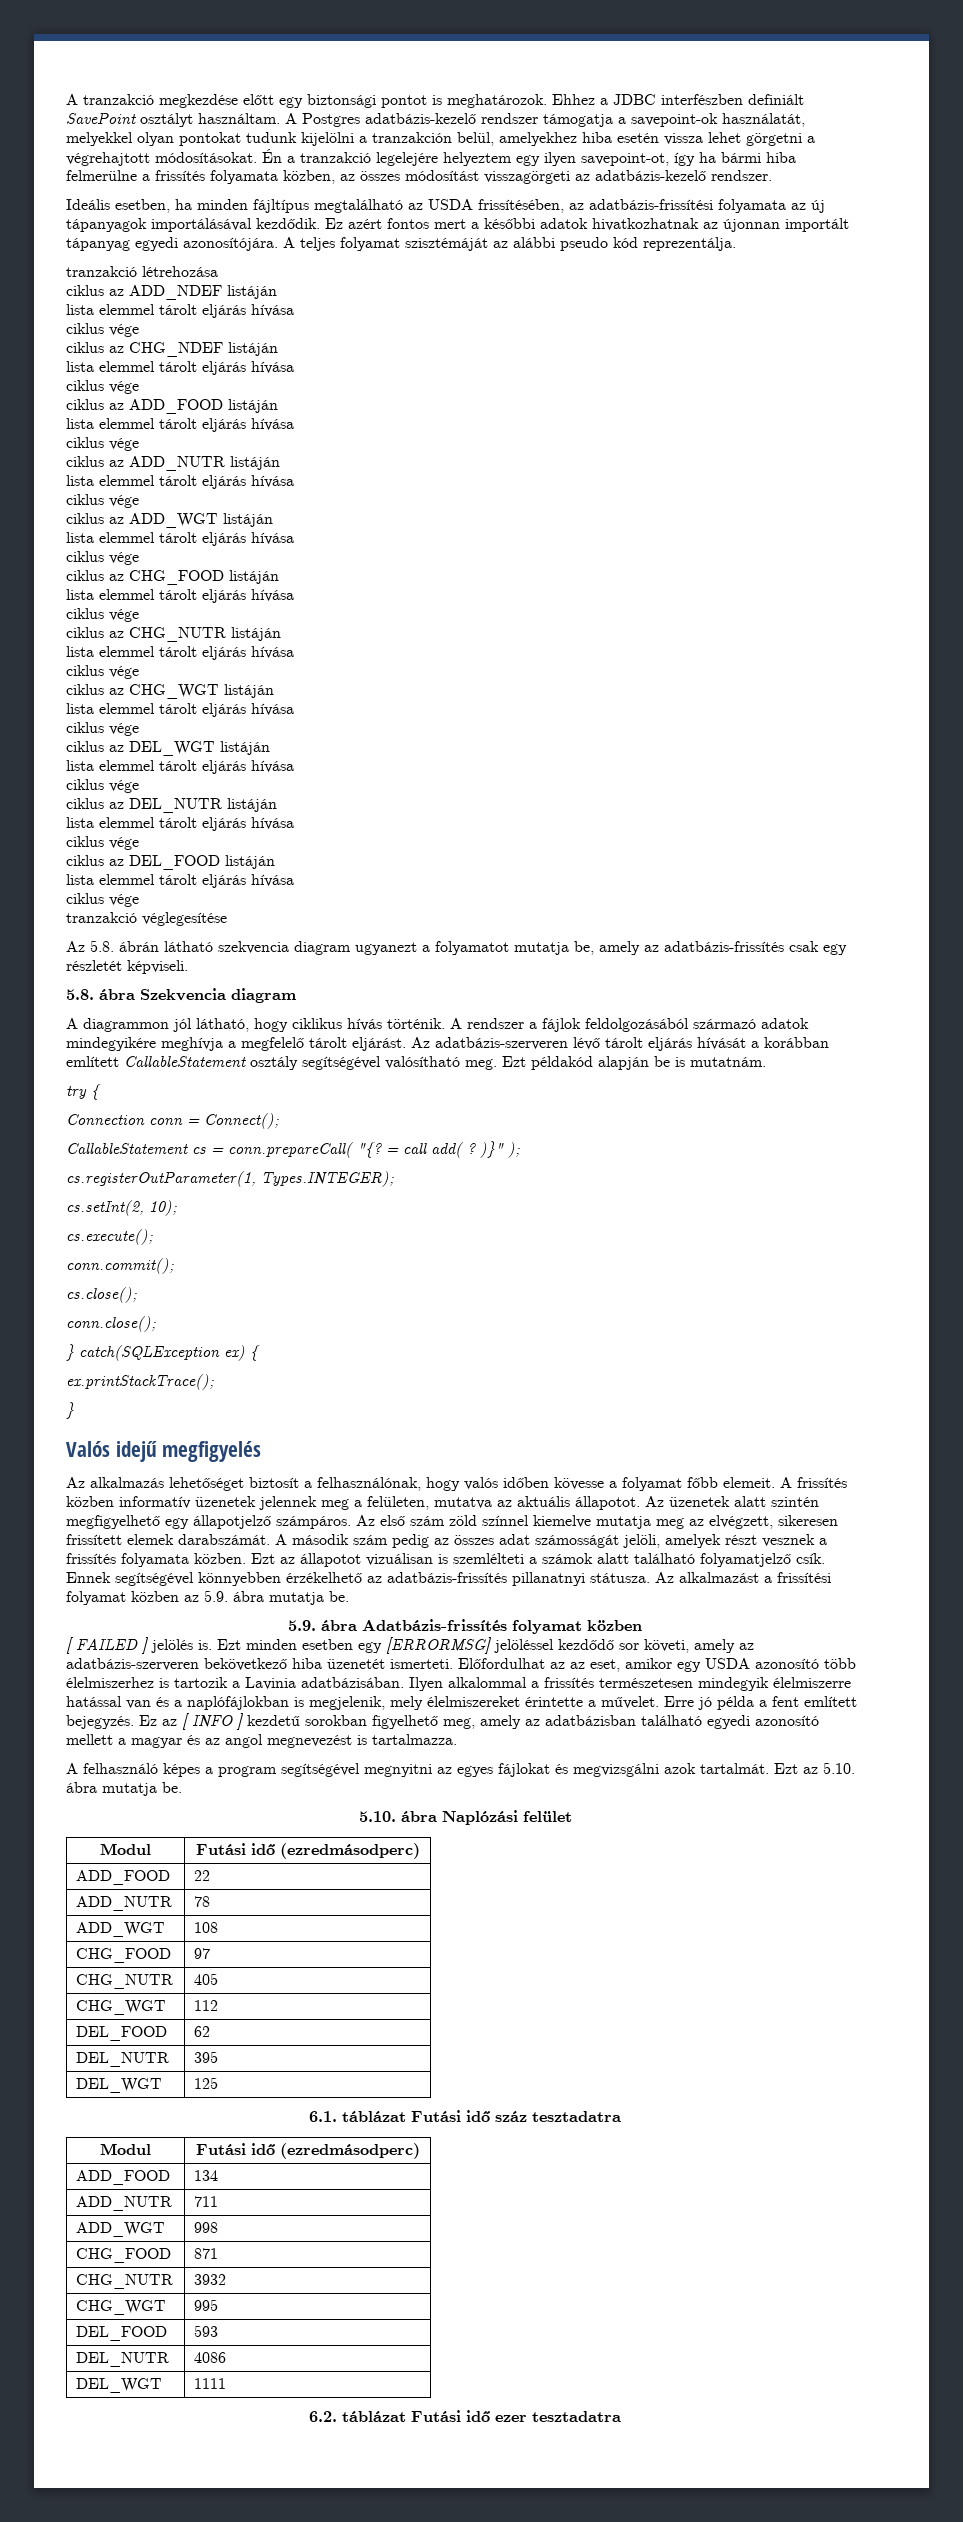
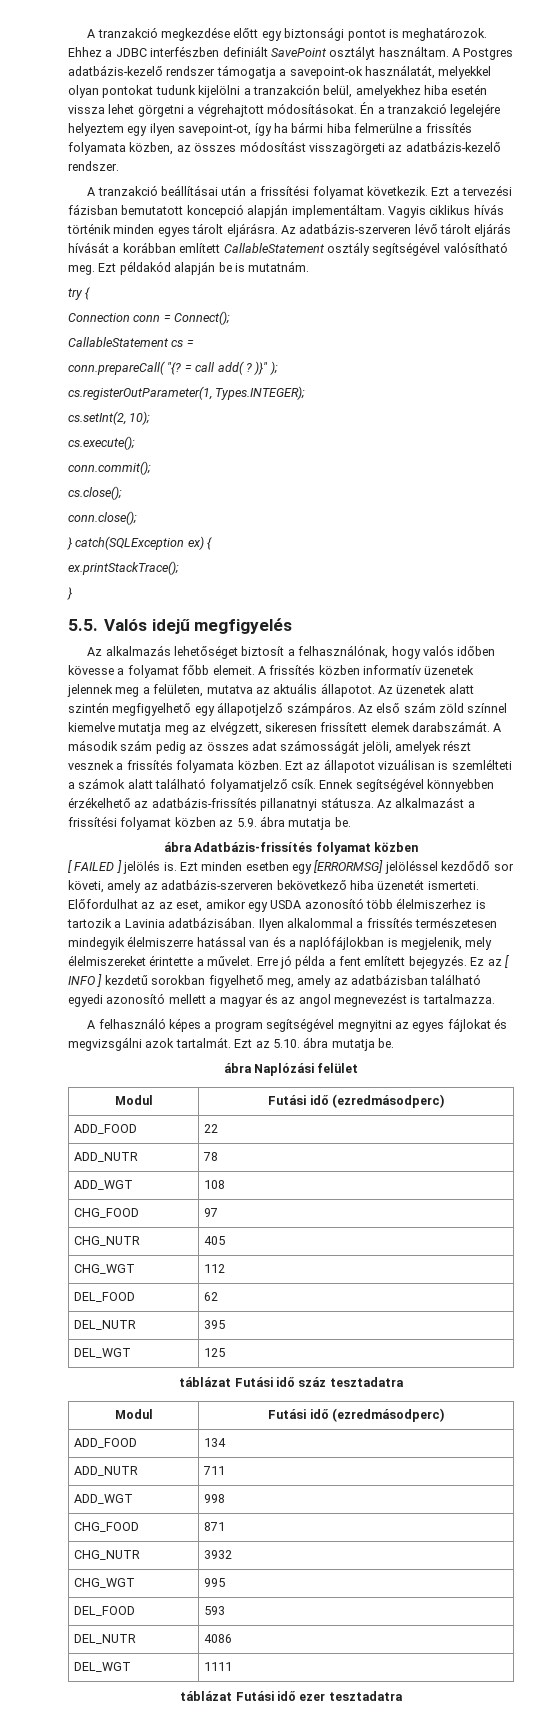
- Ideális esetben, ha minden fájltípus megtalálható az USDA frissítésében, az adatbázis-frissítési folyamata az új tápanyagok importálásával kezdődik. Ez azért fontos mert a későbbi adatok hivatkozhatnak az újonnan importált tápanyag egyedi azonosítójára. A teljes folyamat szisztémáját az alábbi pseudo kód reprezentálja.
- tranzakció létrehozása
- ciklus az ADD_NDEF listáján
- lista elemmel tárolt eljárás hívása
- ciklus vége
- ciklus az CHG_NDEF listáján
- lista elemmel tárolt eljárás hívása
- ciklus vége
- ciklus az ADD_FOOD listáján
- lista elemmel tárolt eljárás hívása
- ciklus vége
- ciklus az ADD_NUTR listáján
- lista elemmel tárolt eljárás hívása
- ciklus vége
- ciklus az ADD_WGT listáján
- lista elemmel tárolt eljárás hívása
- ciklus vége
- ciklus az CHG_FOOD listáján
- lista elemmel tárolt eljárás hívása
- ciklus vége
- ciklus az CHG_NUTR listáján
- lista elemmel tárolt eljárás hívása
- ciklus vége
- ciklus az CHG_WGT listáján
- lista elemmel tárolt eljárás hívása
- ciklus vége
- ciklus az DEL_WGT listáján
- lista elemmel tárolt eljárás hívása
- ciklus vége
- ciklus az DEL_NUTR listáján
- lista elemmel tárolt eljárás hívása
- ciklus vége
- ciklus az DEL_FOOD listáján
- lista elemmel tárolt eljárás hívása
- ciklus vége
- tranzakció véglegesítése
- Az 5.8. ábrán látható szekvencia diagram ugyanezt a folyamatot mutatja be, amely az adatbázis-frissítés csak egy részletét képviseli.
- 5.8. ábra Szekvencia diagram
- A diagrammon jól látható, hogy ciklikus hívás történik. A rendszer a fájlok feldolgozásából származó adatok mindegyikére meghívja a megfelelő tárolt eljárást.
+ A tranzakció beállításai után a frissítési folyamat következik. Ezt a tervezési fázisban bemutatott koncepció alapján implementáltam. Vagyis ciklikus hívás történik minden egyes tárolt eljárásra.
- CallableStatement cs = conn.prepareCall( "{?
+ CallableStatement cs =
+ conn.prepareCall( "{?
- Valós idejű megfigyelés
+ 5.5. Valós idejű megfigyelés
- 5.9. ábra Adatbázis-frissítés folyamat közben
+ ábra Adatbázis-frissítés folyamat közben
- 5.10. ábra Naplózási felület
+ ábra Naplózási felület
- 6.1. táblázat Futási idő száz tesztadatra
+ táblázat Futási idő száz tesztadatra
- 6.2. táblázat Futási idő ezer tesztadatra
+ táblázat Futási idő ezer tesztadatra

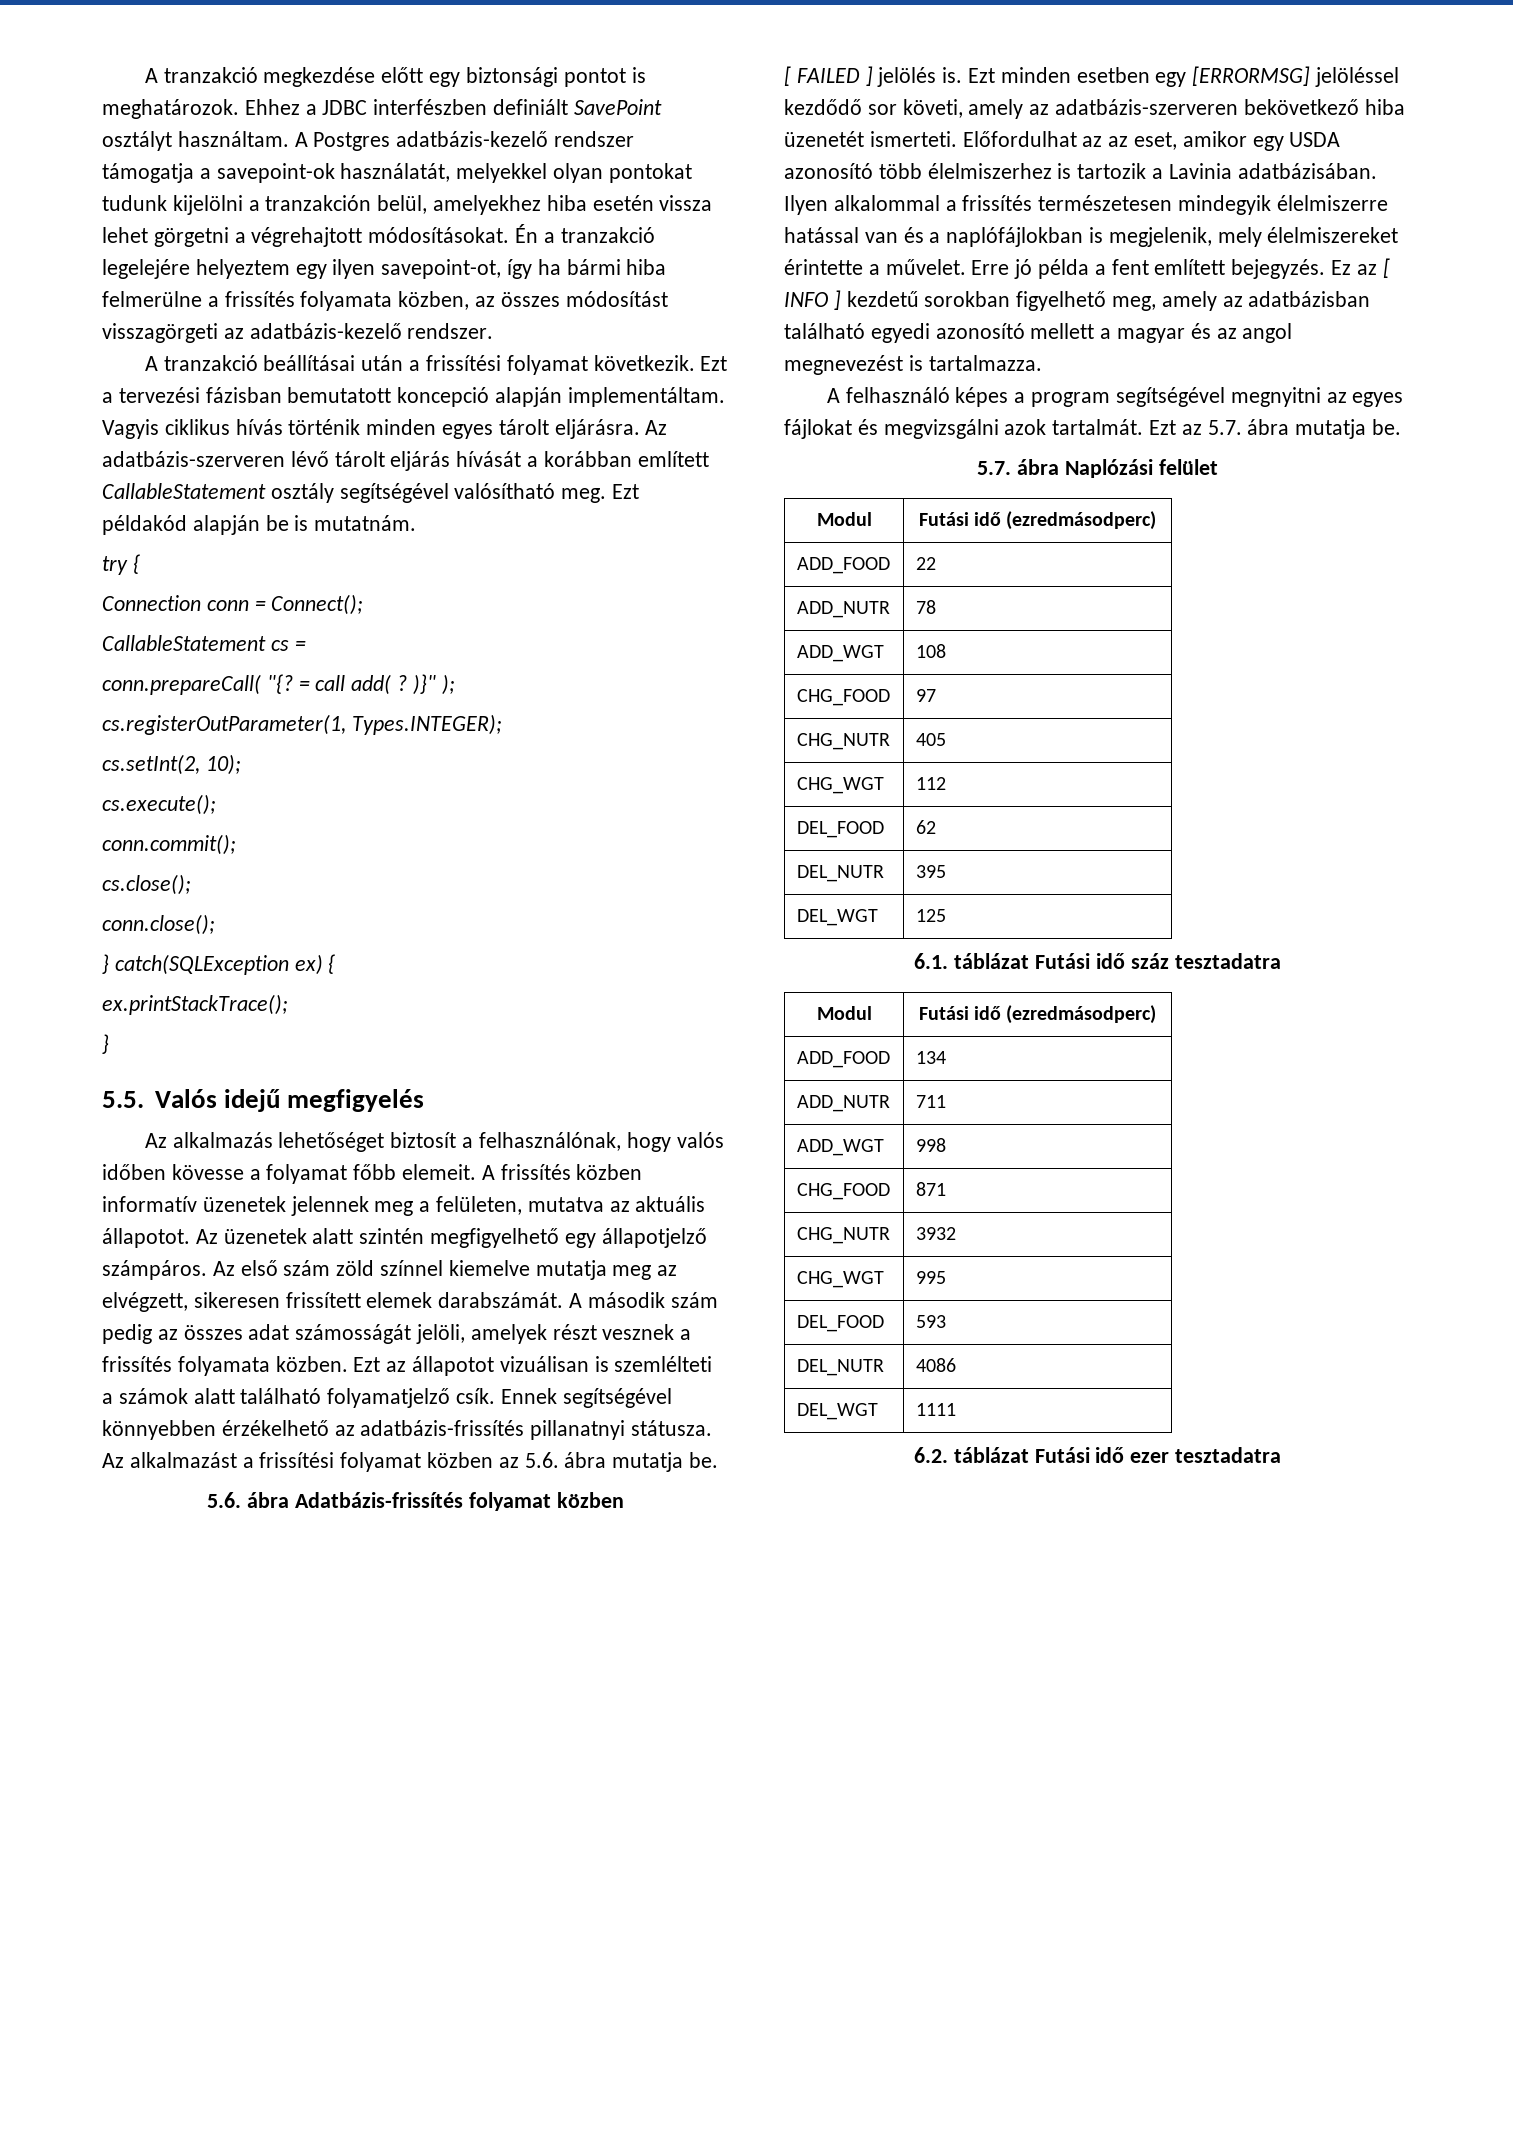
- Az alkalmazást a frissítési folyamat közben az 5.9. ábra mutatja be.
- ábra Adatbázis-frissítés folyamat közben
+ Az alkalmazást a frissítési folyamat közben az 5.6. ábra mutatja be.
+ 5.6. ábra Adatbázis-frissítés folyamat közben
- Ezt az 5.10. ábra mutatja be.
- ábra Naplózási felület
+ Ezt az 5.7. ábra mutatja be.
+ 5.7. ábra Naplózási felület
- táblázat Futási idő száz tesztadatra
+ 6.1. táblázat Futási idő száz tesztadatra
- táblázat Futási idő ezer tesztadatra
+ 6.2. táblázat Futási idő ezer tesztadatra

